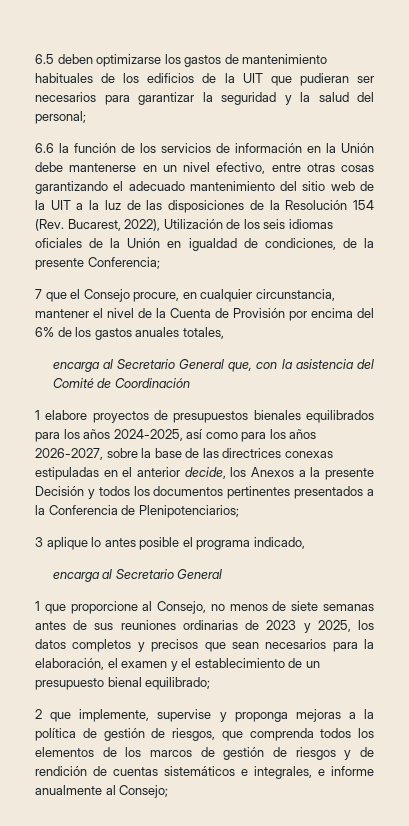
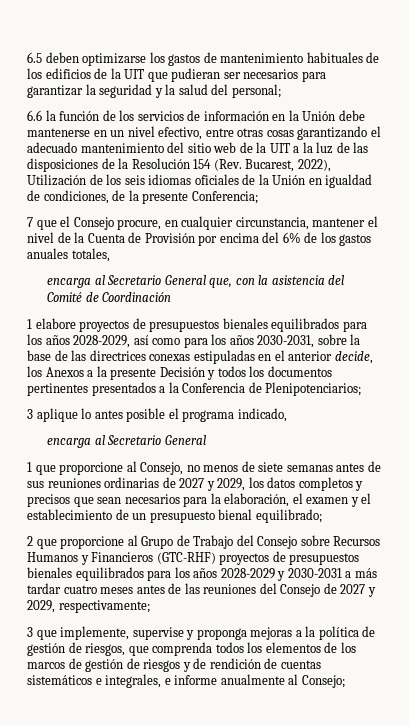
- 1 elabore proyectos de presupuestos bienales equilibrados para los años 2024-2025, así como para los años 2026-2027, sobre la base de las directrices conexas estipuladas en el anterior decide, los Anexos a la presente Decisión y todos los documentos pertinentes presentados a la Conferencia de Plenipotenciarios;
+ 1 elabore proyectos de presupuestos bienales equilibrados para los años 2028-2029, así como para los años 2030-2031, sobre la base de las directrices conexas estipuladas en el anterior decide, los Anexos a la presente Decisión y todos los documentos pertinentes presentados a la Conferencia de Plenipotenciarios;
- 1 que proporcione al Consejo, no menos de siete semanas antes de sus reuniones ordinarias de 2023 y 2025, los datos completos y precisos que sean necesarios para la elaboración, el examen y el establecimiento de un presupuesto bienal equilibrado;
+ 1 que proporcione al Consejo, no menos de siete semanas antes de sus reuniones ordinarias de 2027 y 2029, los datos completos y precisos que sean necesarios para la elaboración, el examen y el establecimiento de un presupuesto bienal equilibrado;
- 2 que implemente, supervise y proponga mejoras a la política de gestión de riesgos, que comprenda todos los elementos de los marcos de gestión de riesgos y de rendición de cuentas sistemáticos e integrales, e informe anualmente al Consejo;
+ 2 que proporcione al Grupo de Trabajo del Consejo sobre Recursos Humanos y Financieros (GTC-RHF) proyectos de presupuestos bienales equilibrados para los años 2028-2029 y 2030-2031 a más tardar cuatro meses antes de las reuniones del Consejo de 2027 y 2029, respectivamente;
+ 3 que implemente, supervise y proponga mejoras a la política de gestión de riesgos, que comprenda todos los elementos de los marcos de gestión de riesgos y de rendición de cuentas sistemáticos e integrales, e informe anualmente al Consejo;

